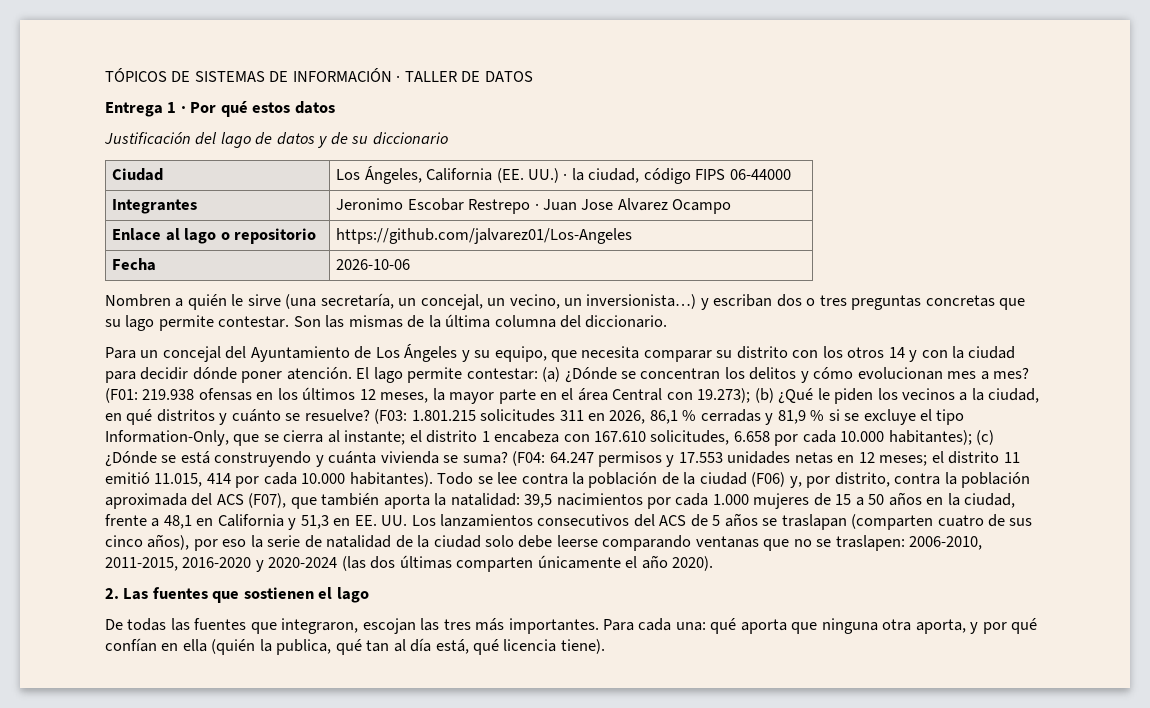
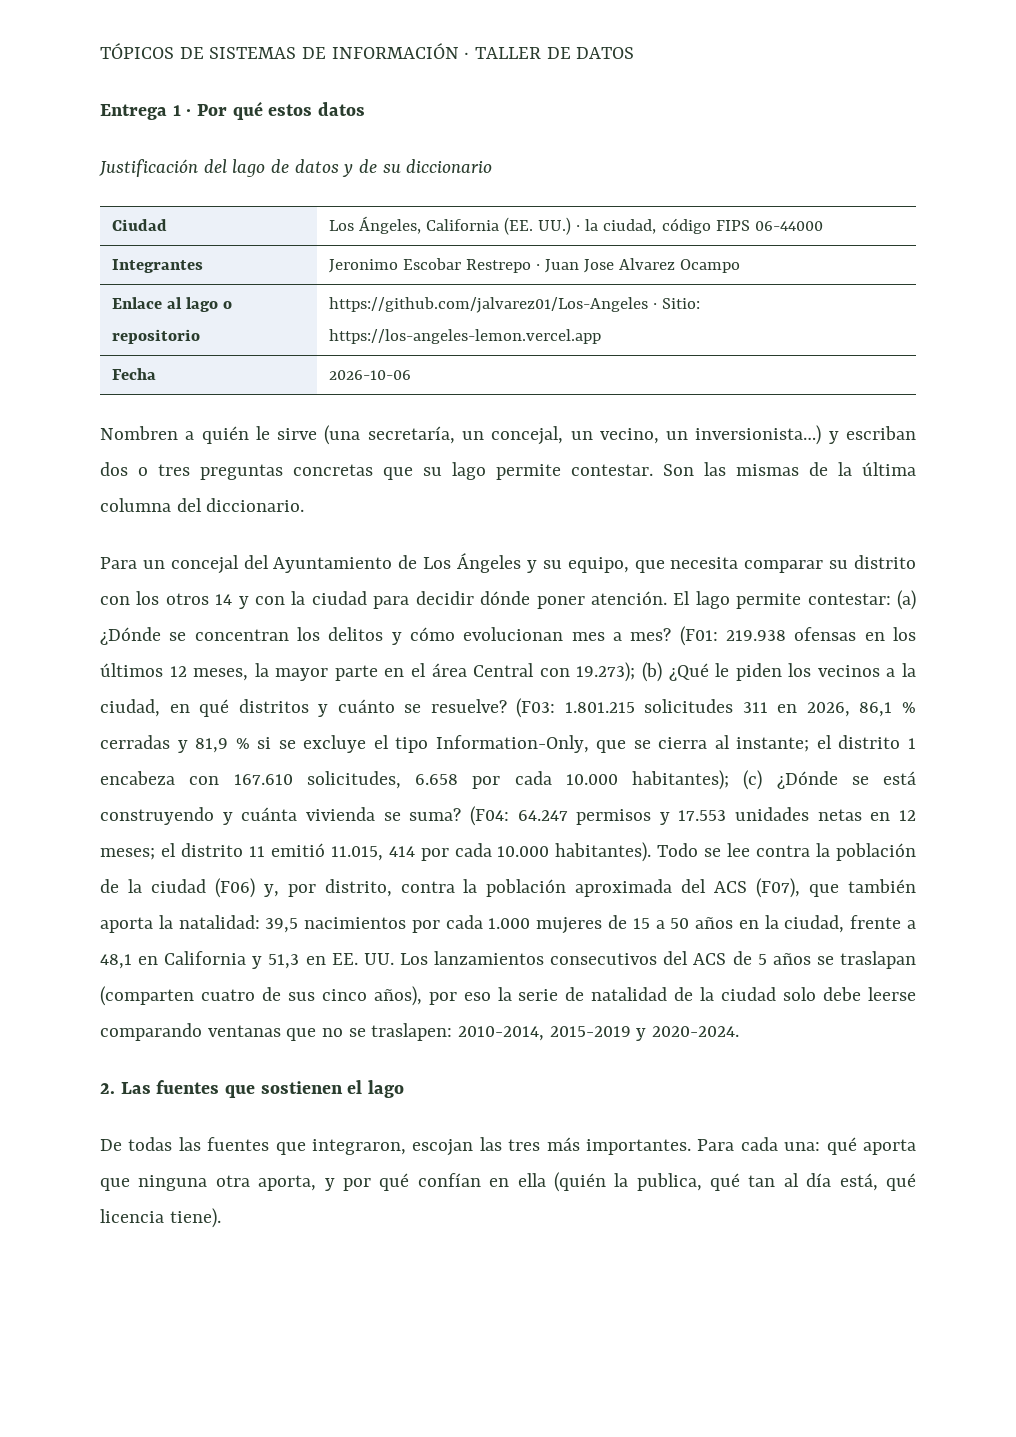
- Enlace al lago o repositorio | https://github.com/jalvarez01/Los-Angeles
+ Enlace al lago o repositorio | https://github.com/jalvarez01/Los-Angeles · Sitio: https://los-angeles-lemon.vercel.app
- 2006-2010, 2011-2015, 2016-2020 y 2020-2024 (las dos últimas comparten únicamente el año 2020).
+ 2010-2014, 2015-2019 y 2020-2024.

